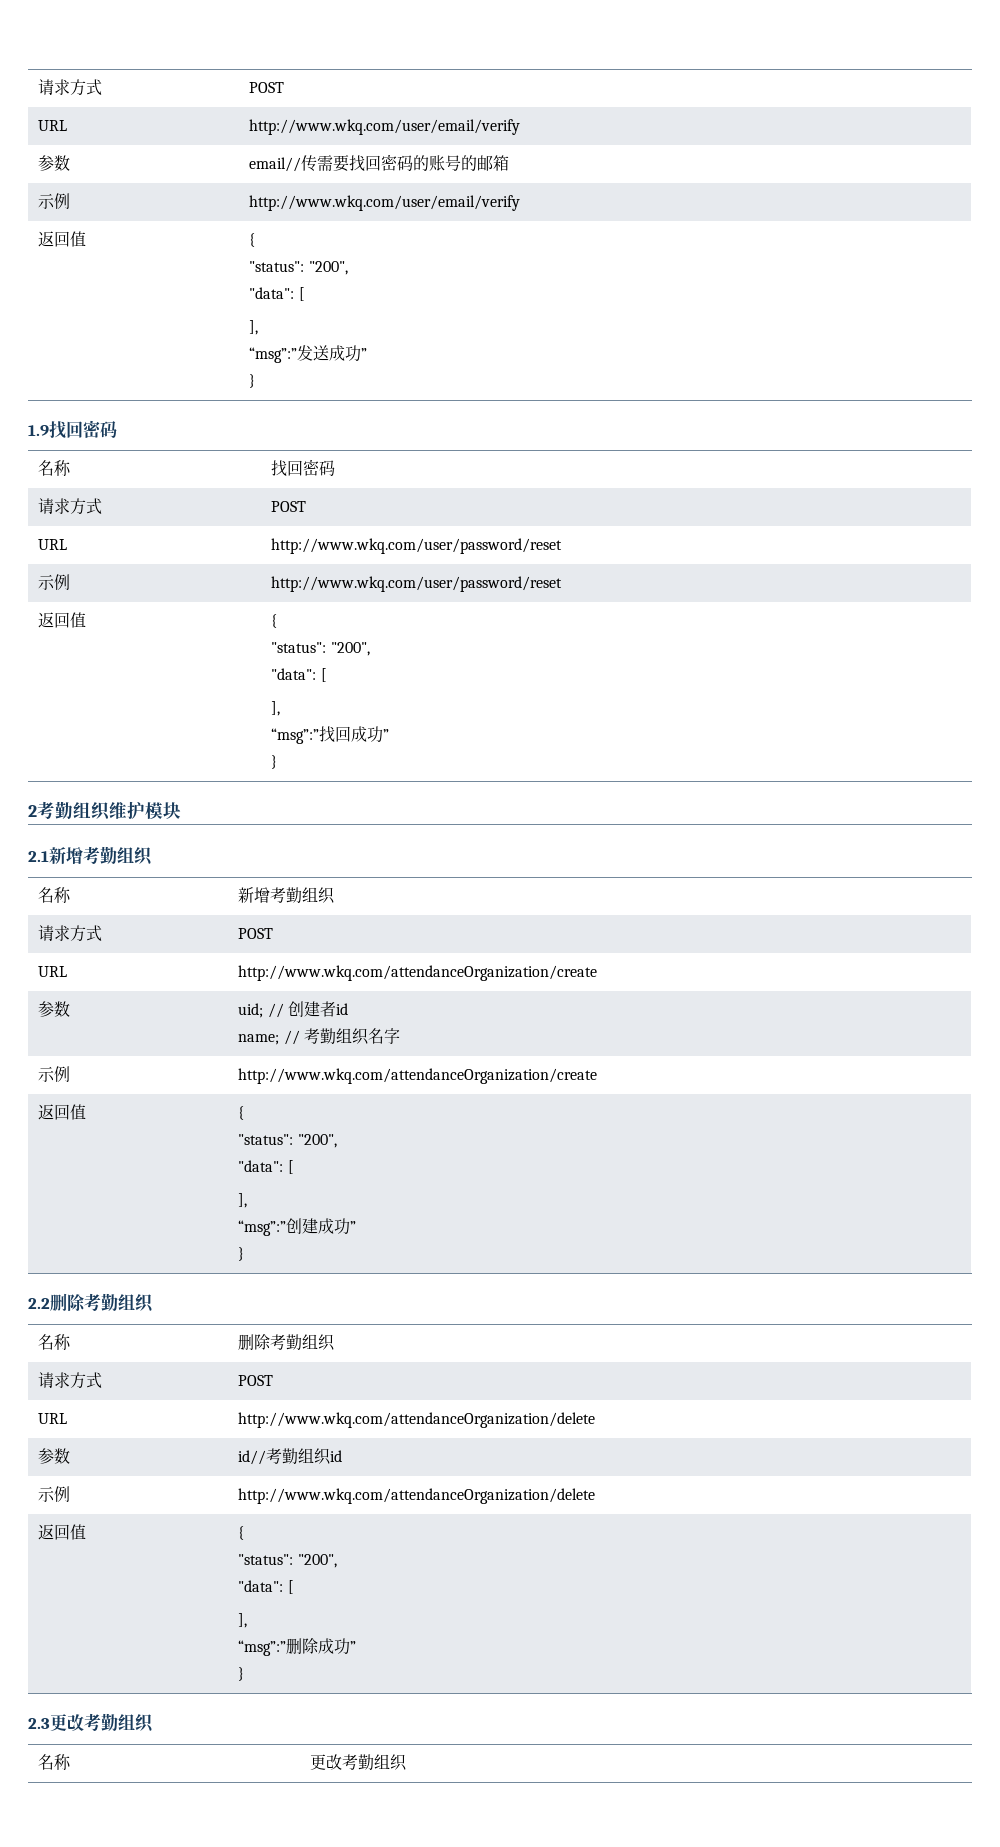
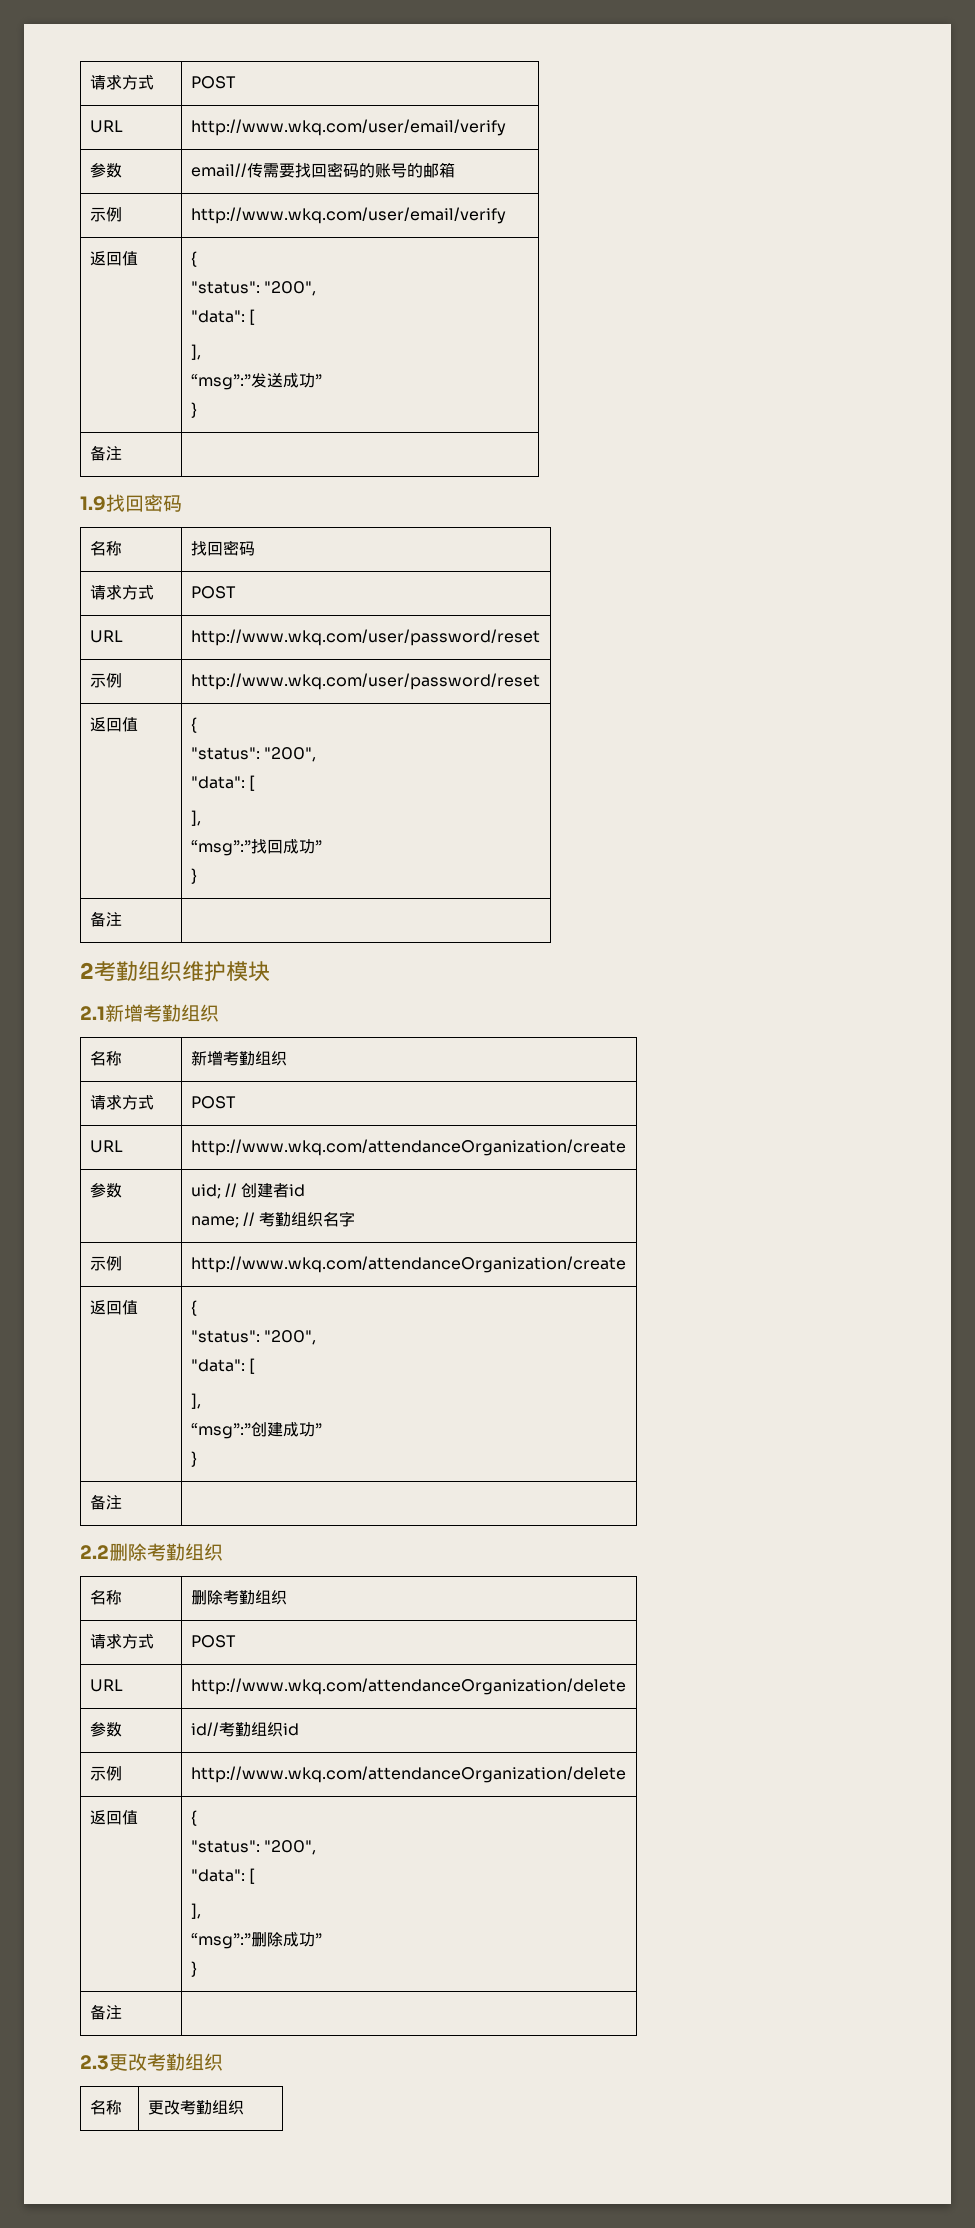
  示例 | http://www.wkq.com/user/email/verify
  返回值 | {
  "status": "200",
  "data": [
  ],
  “msg”:”发送成功”
  }
+ 备注 |
  示例 | http://www.wkq.com/user/password/reset
  返回值 | {
  "status": "200",
  "data": [
  ],
  “msg”:”找回成功”
  }
+ 备注 |
  示例 | http://www.wkq.com/attendanceOrganization/create
  返回值 | {
  "status": "200",
  "data": [
  ],
  “msg”:”创建成功”
  }
+ 备注 |
  示例 | http://www.wkq.com/attendanceOrganization/delete
  返回值 | {
  "status": "200",
  "data": [
  ],
  “msg”:”删除成功”
  }
+ 备注 |

